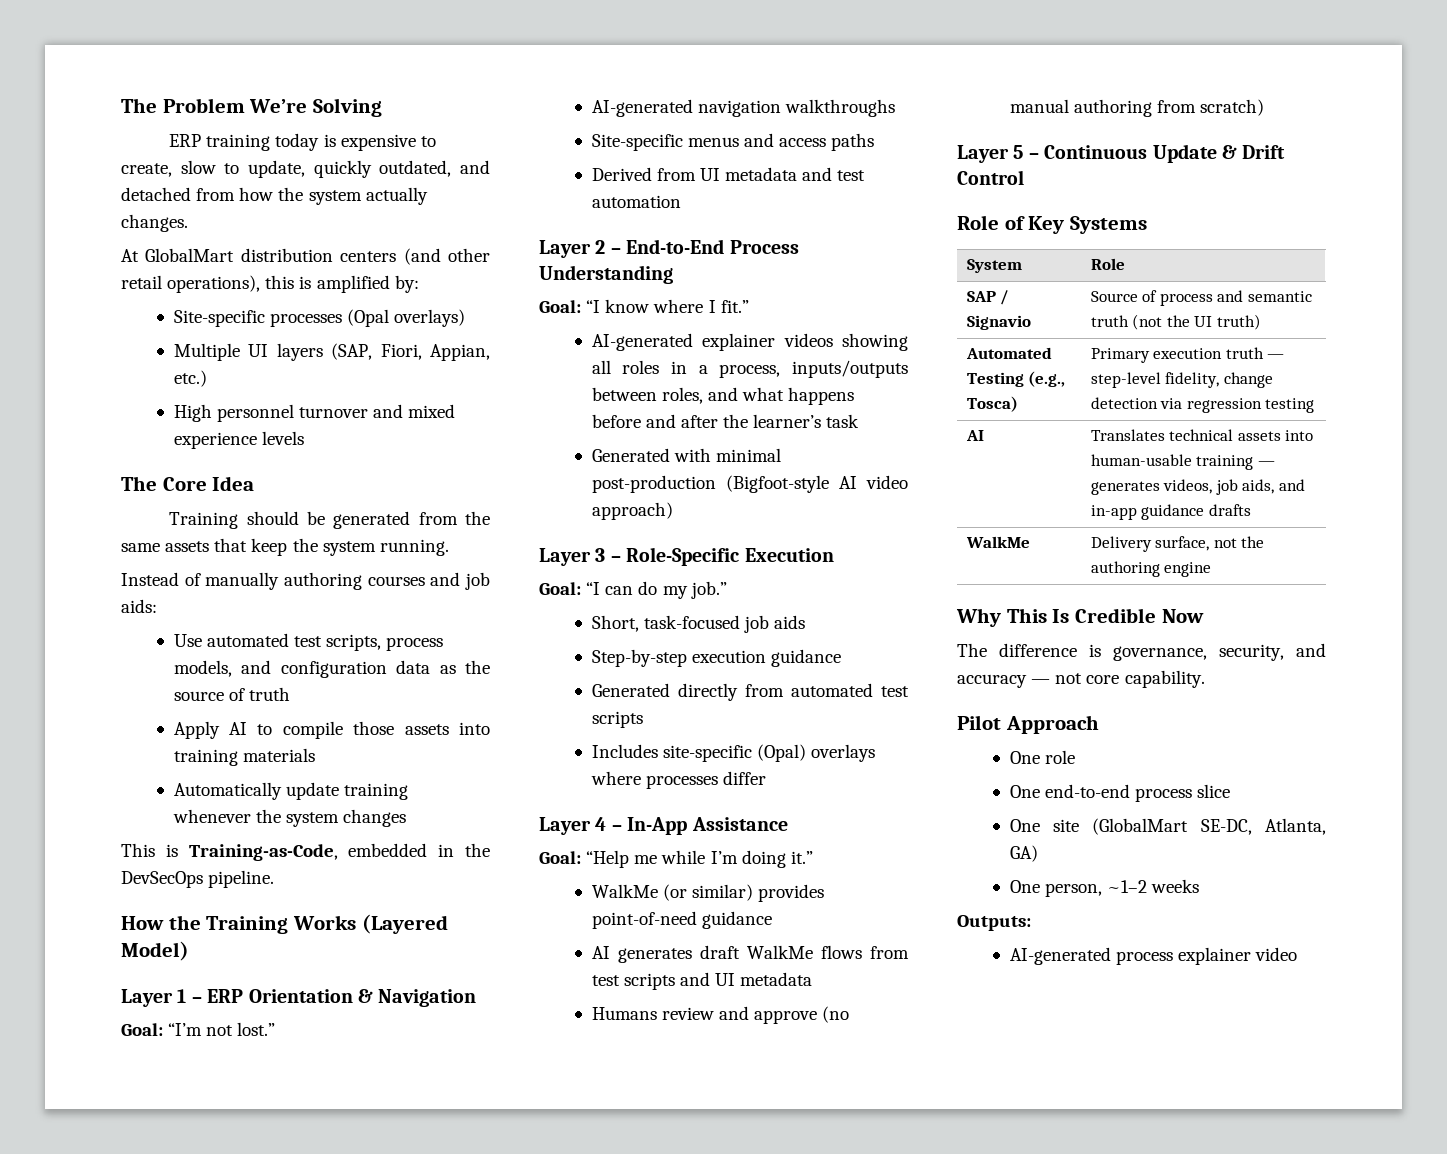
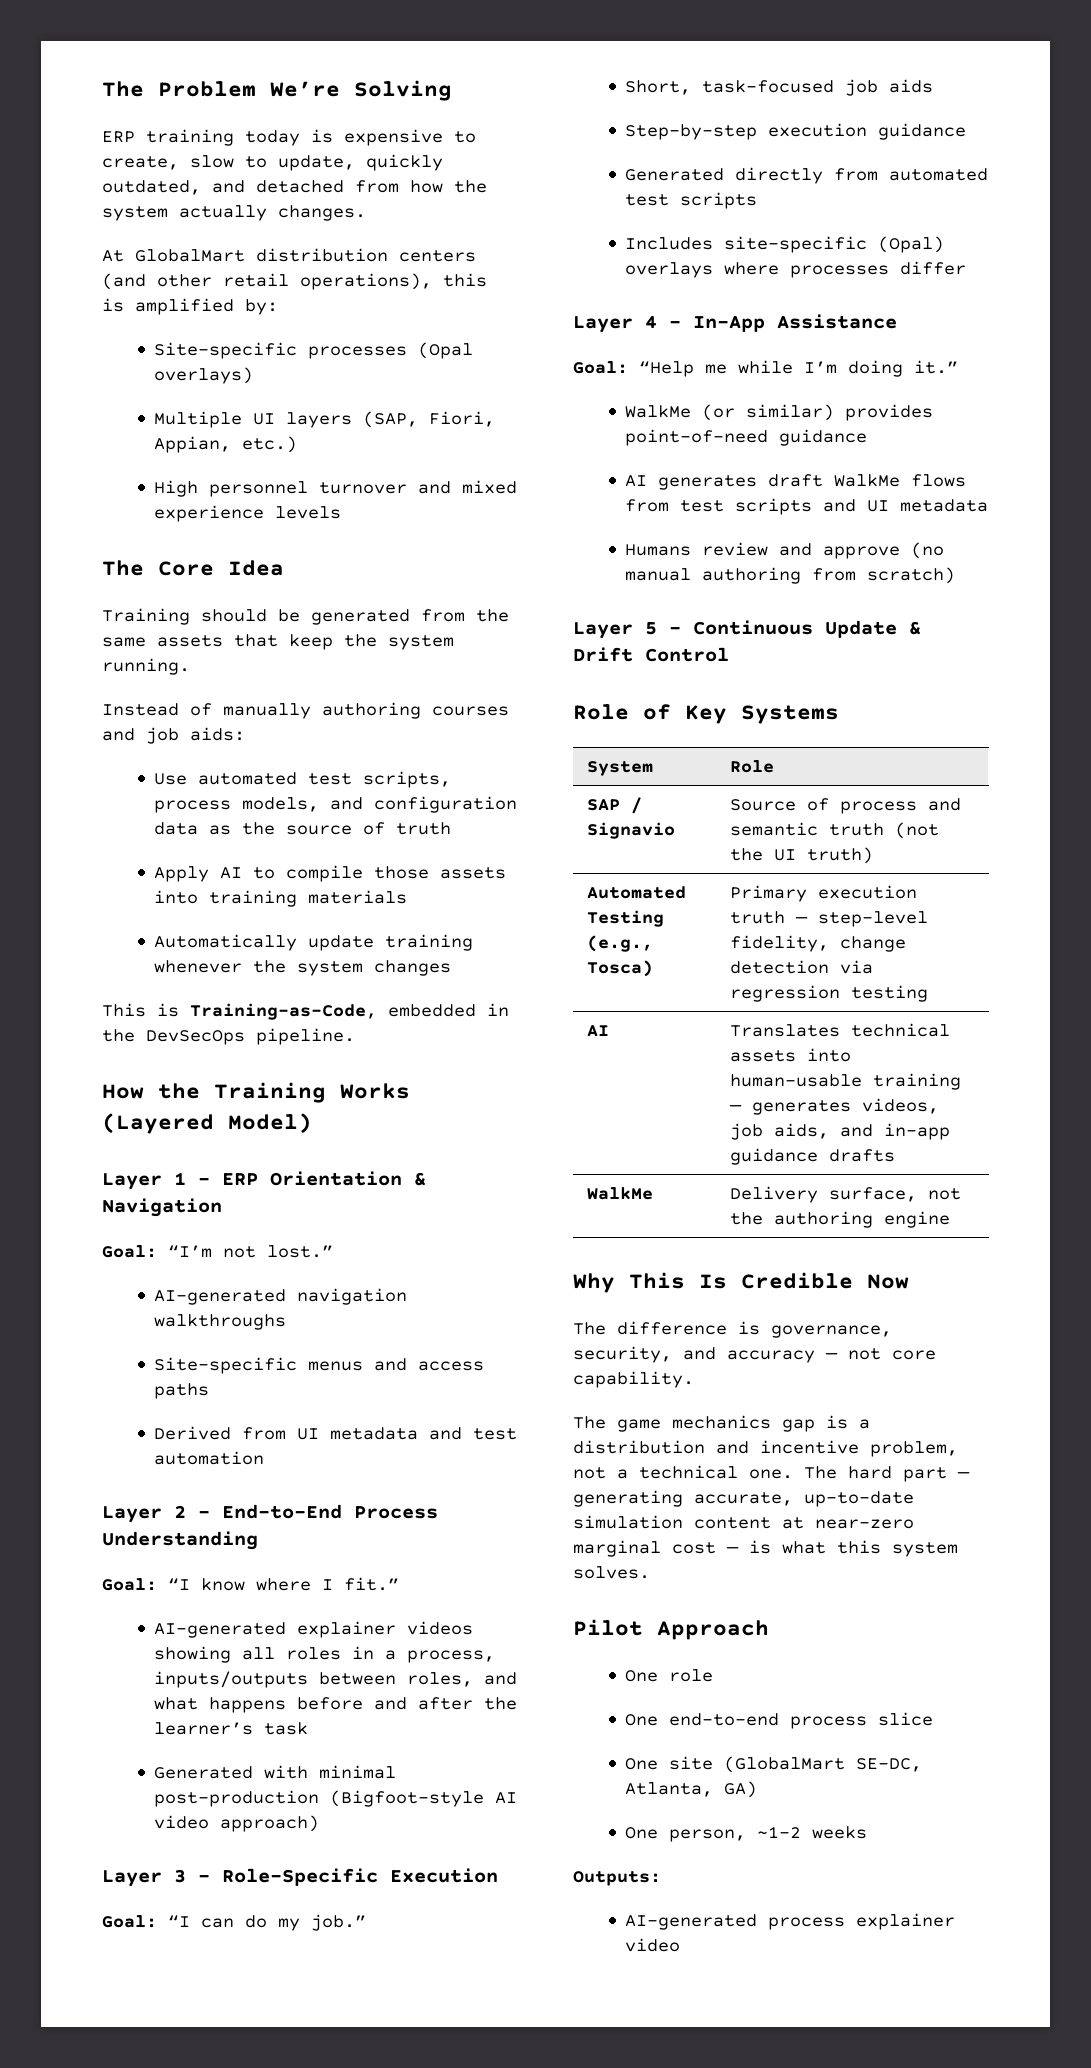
+ The game mechanics gap is a distribution and incentive problem, not a technical one. The hard part — generating accurate, up-to-date simulation content at near-zero marginal cost — is what this system solves.

